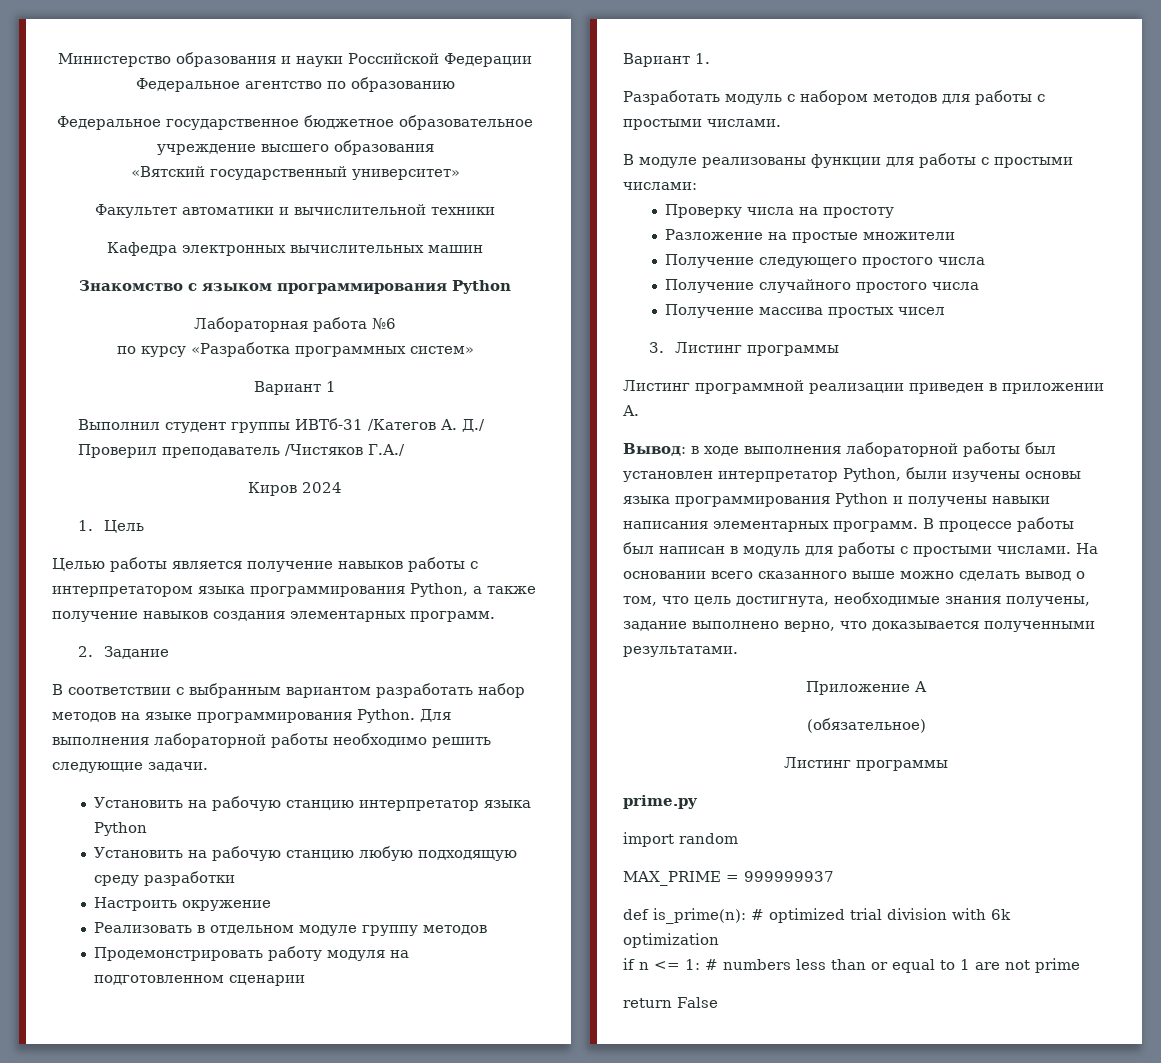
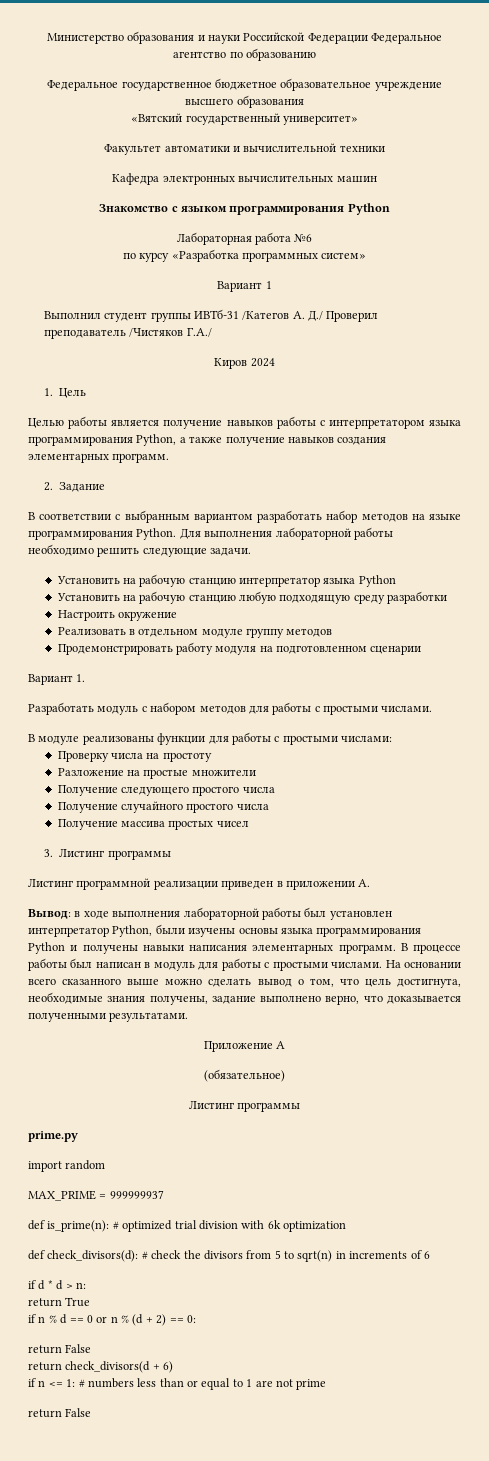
+ def check_divisors(d): # check the divisors from 5 to sqrt(n) in increments of 6
+ if d * d > n:
+ return True
+ if n % d == 0 or n % (d + 2) == 0:
+ return False
+ return check_divisors(d + 6)

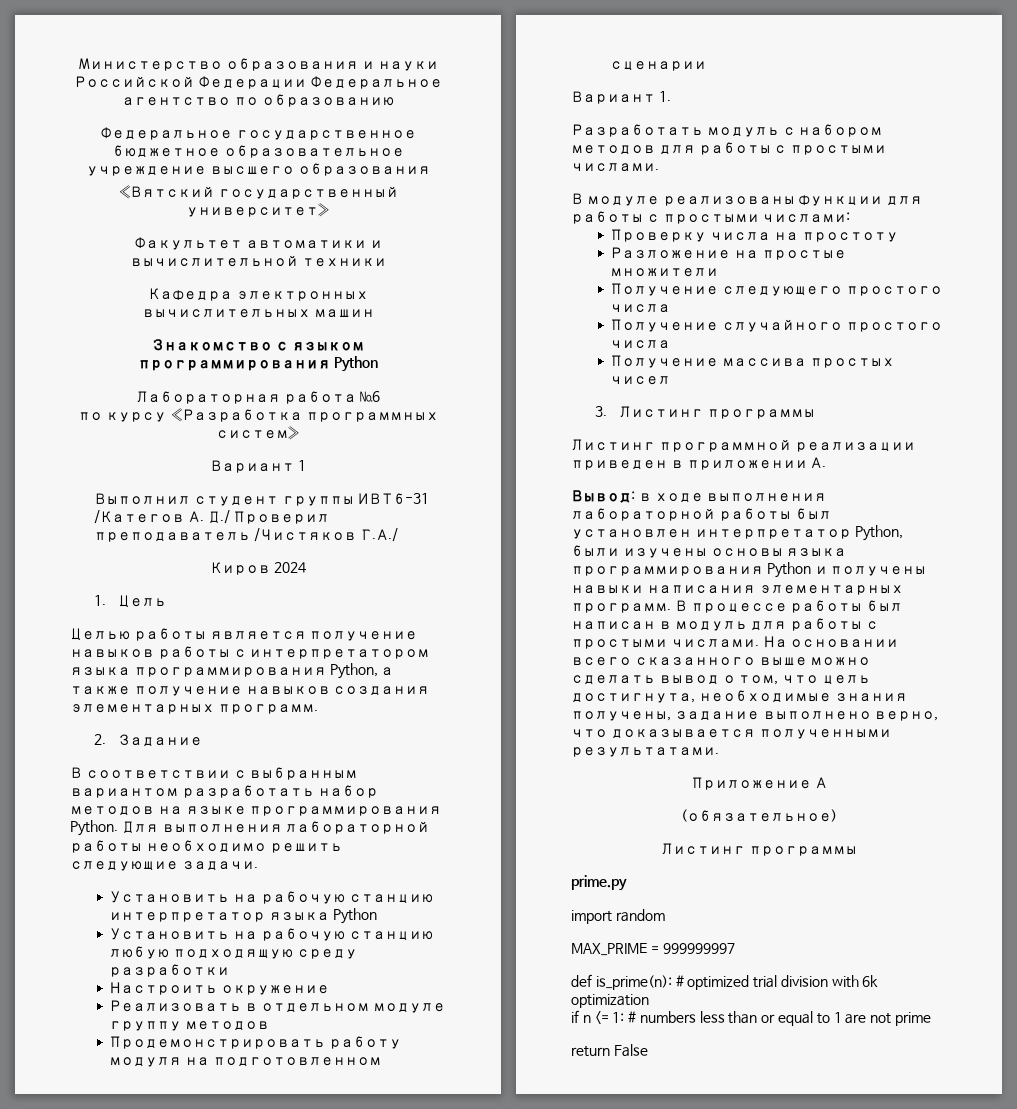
- MAX_PRIME = 999999937
+ MAX_PRIME = 999999997
- def check_divisors(d): # check the divisors from 5 to sqrt(n) in increments of 6
- if d * d > n:
- return True
- if n % d == 0 or n % (d + 2) == 0:
- return False
- return check_divisors(d + 6)

